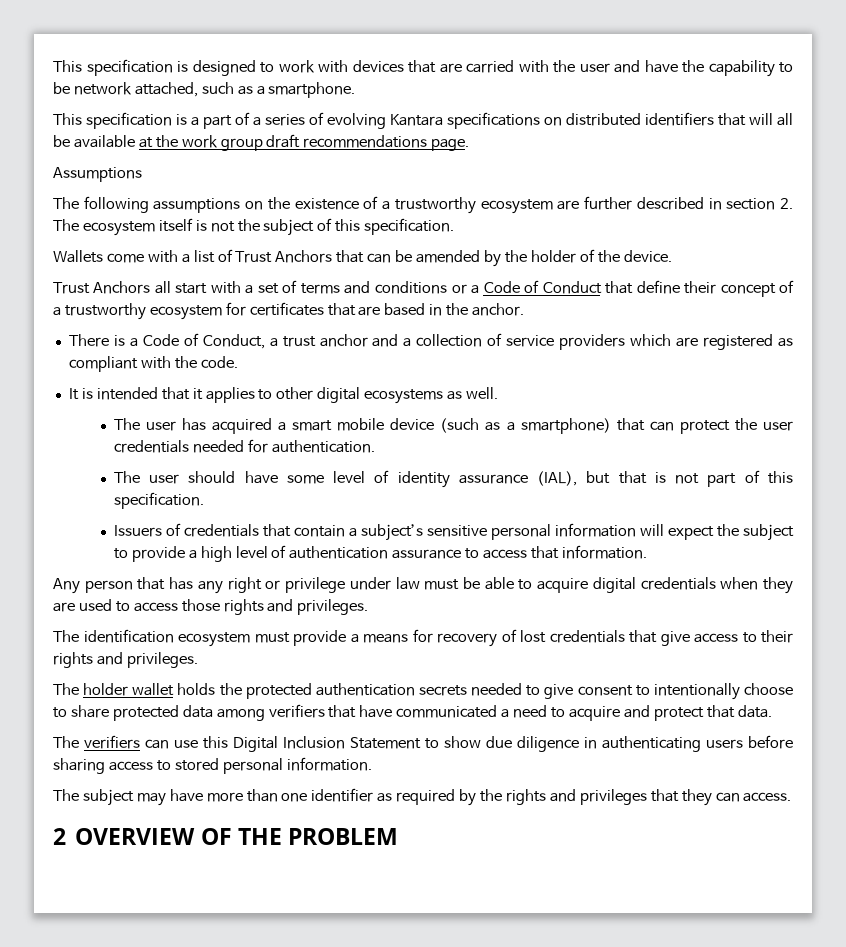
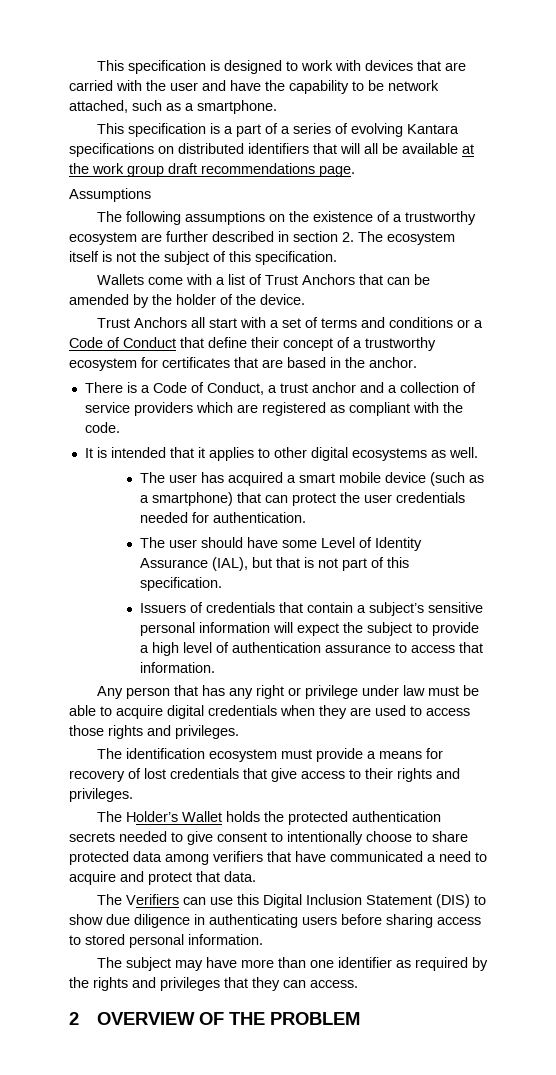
- The user should have some level of identity assurance (IAL), but that is not part of this specification.
+ The user should have some Level of Identity Assurance (IAL), but that is not part of this specification.
- The holder wallet holds the protected authentication secrets needed to give consent to intentionally choose to share protected data among verifiers that have communicated a need to acquire and protect that data.
+ The Holder’s Wallet holds the protected authentication secrets needed to give consent to intentionally choose to share protected data among verifiers that have communicated a need to acquire and protect that data.
- The verifiers can use this Digital Inclusion Statement to show due diligence in authenticating users before sharing access to stored personal information.
+ The Verifiers can use this Digital Inclusion Statement (DIS) to show due diligence in authenticating users before sharing access to stored personal information.

